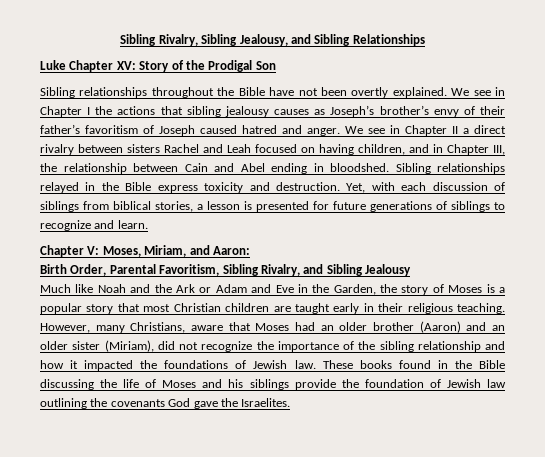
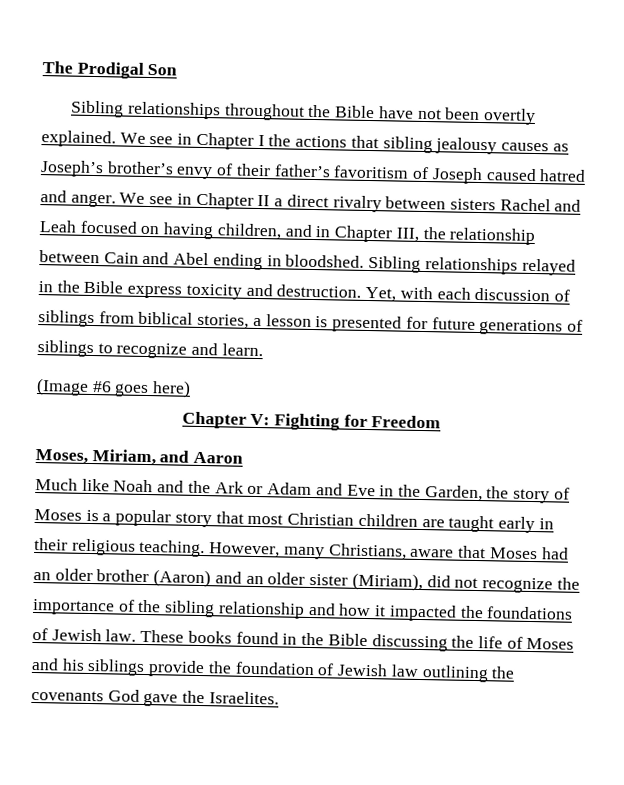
- Sibling Rivalry, Sibling Jealousy, and Sibling Relationships
- Luke Chapter XV: Story of the Prodigal Son
+ The Prodigal Son
- Chapter V: Moses, Miriam, and Aaron:
- Birth Order, Parental Favoritism, Sibling Rivalry, and Sibling Jealousy
+ (Image #6 goes here)
+ Chapter V: Fighting for Freedom
+ Moses, Miriam, and Aaron

